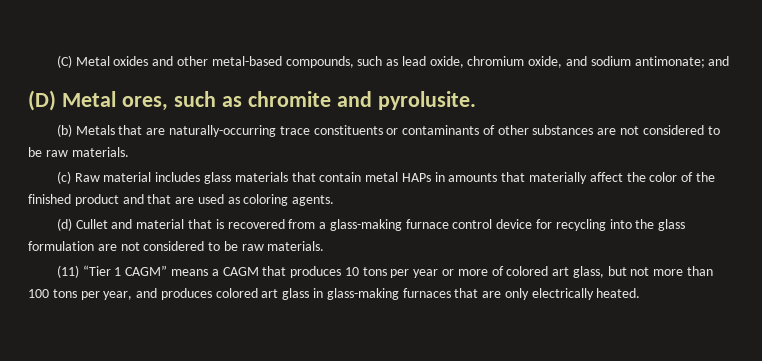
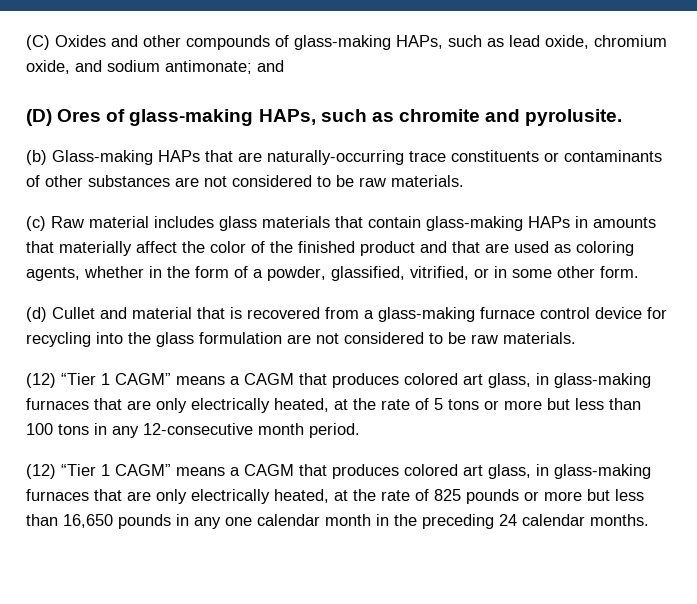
- (C) Metal oxides and other metal-based compounds, such as lead oxide, chromium oxide, and sodium antimonate; and
+ (C) Oxides and other compounds of glass-making HAPs, such as lead oxide, chromium oxide, and sodium antimonate; and
- (D) Metal ores, such as chromite and pyrolusite.
+ (D) Ores of glass-making HAPs, such as chromite and pyrolusite.
- (b) Metals that are naturally-occurring trace constituents or contaminants of other substances are not considered to be raw materials.
+ (b) Glass-making HAPs that are naturally-occurring trace constituents or contaminants of other substances are not considered to be raw materials.
- (c) Raw material includes glass materials that contain metal HAPs in amounts that materially affect the color of the finished product and that are used as coloring agents.
+ (c) Raw material includes glass materials that contain glass-making HAPs in amounts that materially affect the color of the finished product and that are used as coloring agents, whether in the form of a powder, glassified, vitrified, or in some other form.
- (11) “Tier 1 CAGM” means a CAGM that produces 10 tons per year or more of colored art glass, but not more than 100 tons per year, and produces colored art glass in glass-making furnaces that are only electrically heated.
+ (12) “Tier 1 CAGM” means a CAGM that produces colored art glass, in glass-making furnaces that are only electrically heated, at the rate of 5 tons or more but less than 100 tons in any 12-consecutive month period.
+ (12) “Tier 1 CAGM” means a CAGM that produces colored art glass, in glass-making furnaces that are only electrically heated, at the rate of 825 pounds or more but less than 16,650 pounds in any one calendar month in the preceding 24 calendar months.

